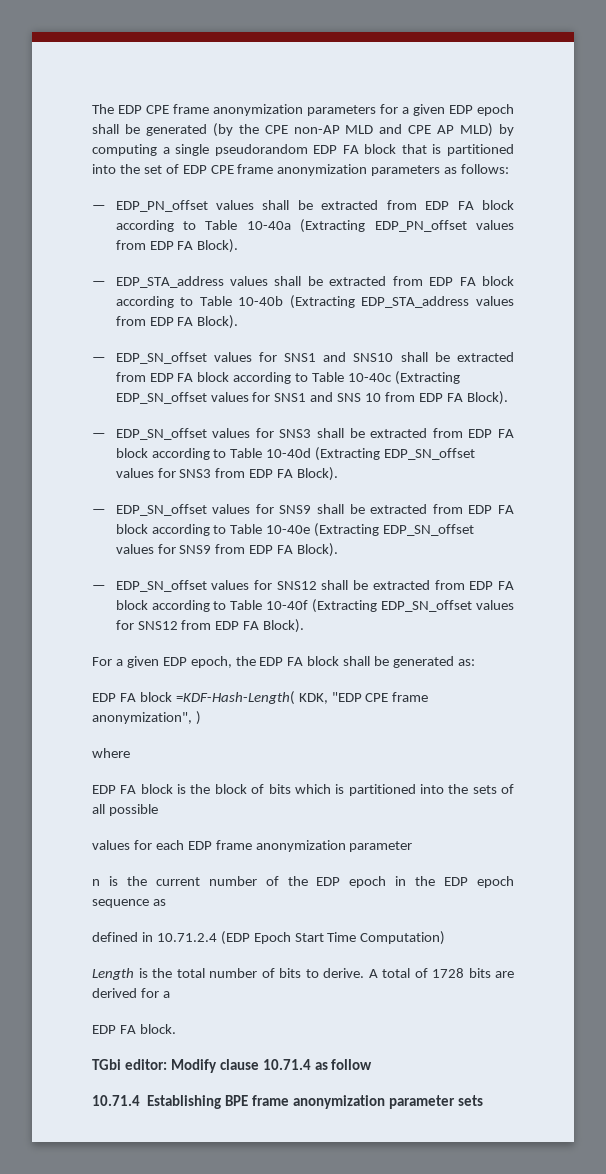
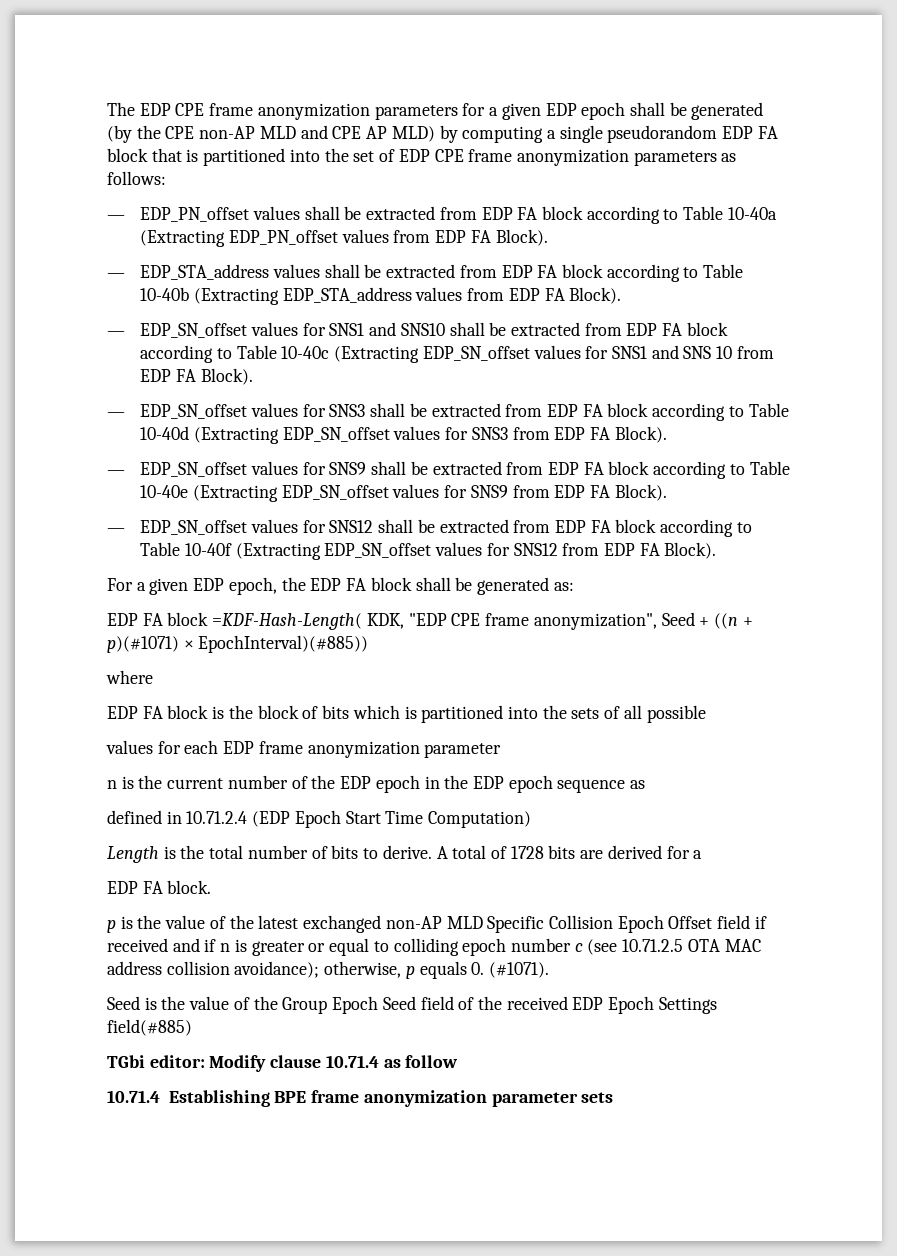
- EDP FA block =KDF-Hash-Length( KDK, "EDP CPE frame anonymization", )
+ EDP FA block =KDF-Hash-Length( KDK, "EDP CPE frame anonymization", Seed + ((n + p)(#1071) × EpochInterval)(#885))
+ p is the value of the latest exchanged non-AP MLD Specific Collision Epoch Offset field if received and if n is greater or equal to colliding epoch number c (see 10.71.2.5 OTA MAC address collision avoidance); otherwise, p equals 0. (#1071).
+ Seed is the value of the Group Epoch Seed field of the received EDP Epoch Settings field(#885)

